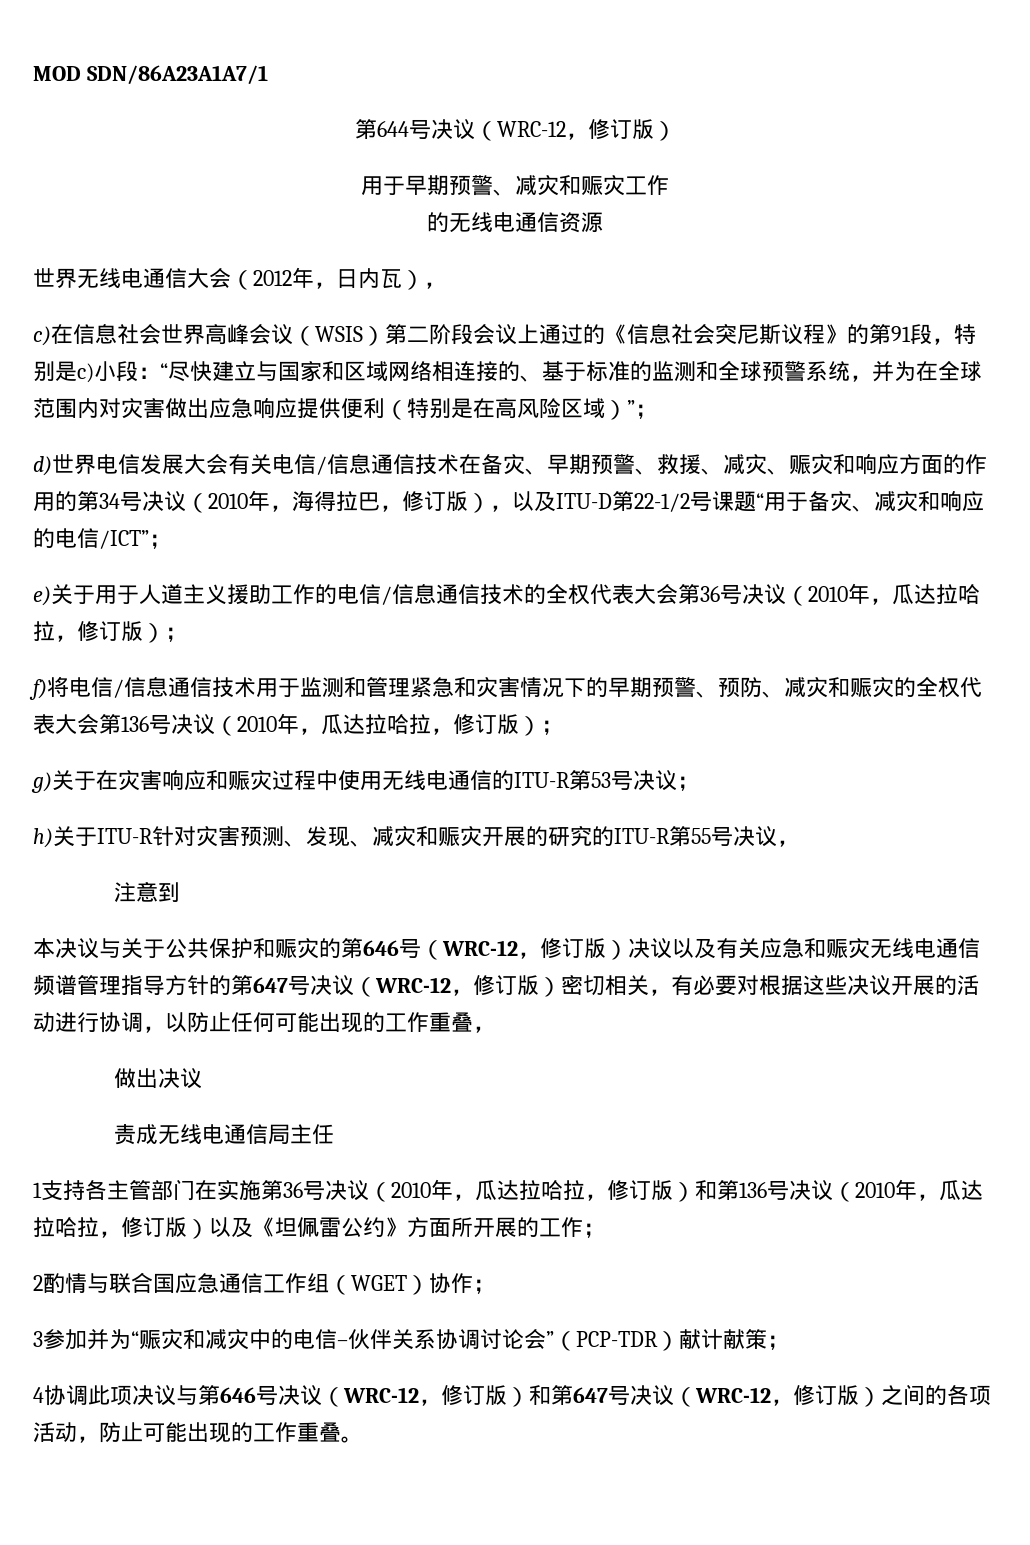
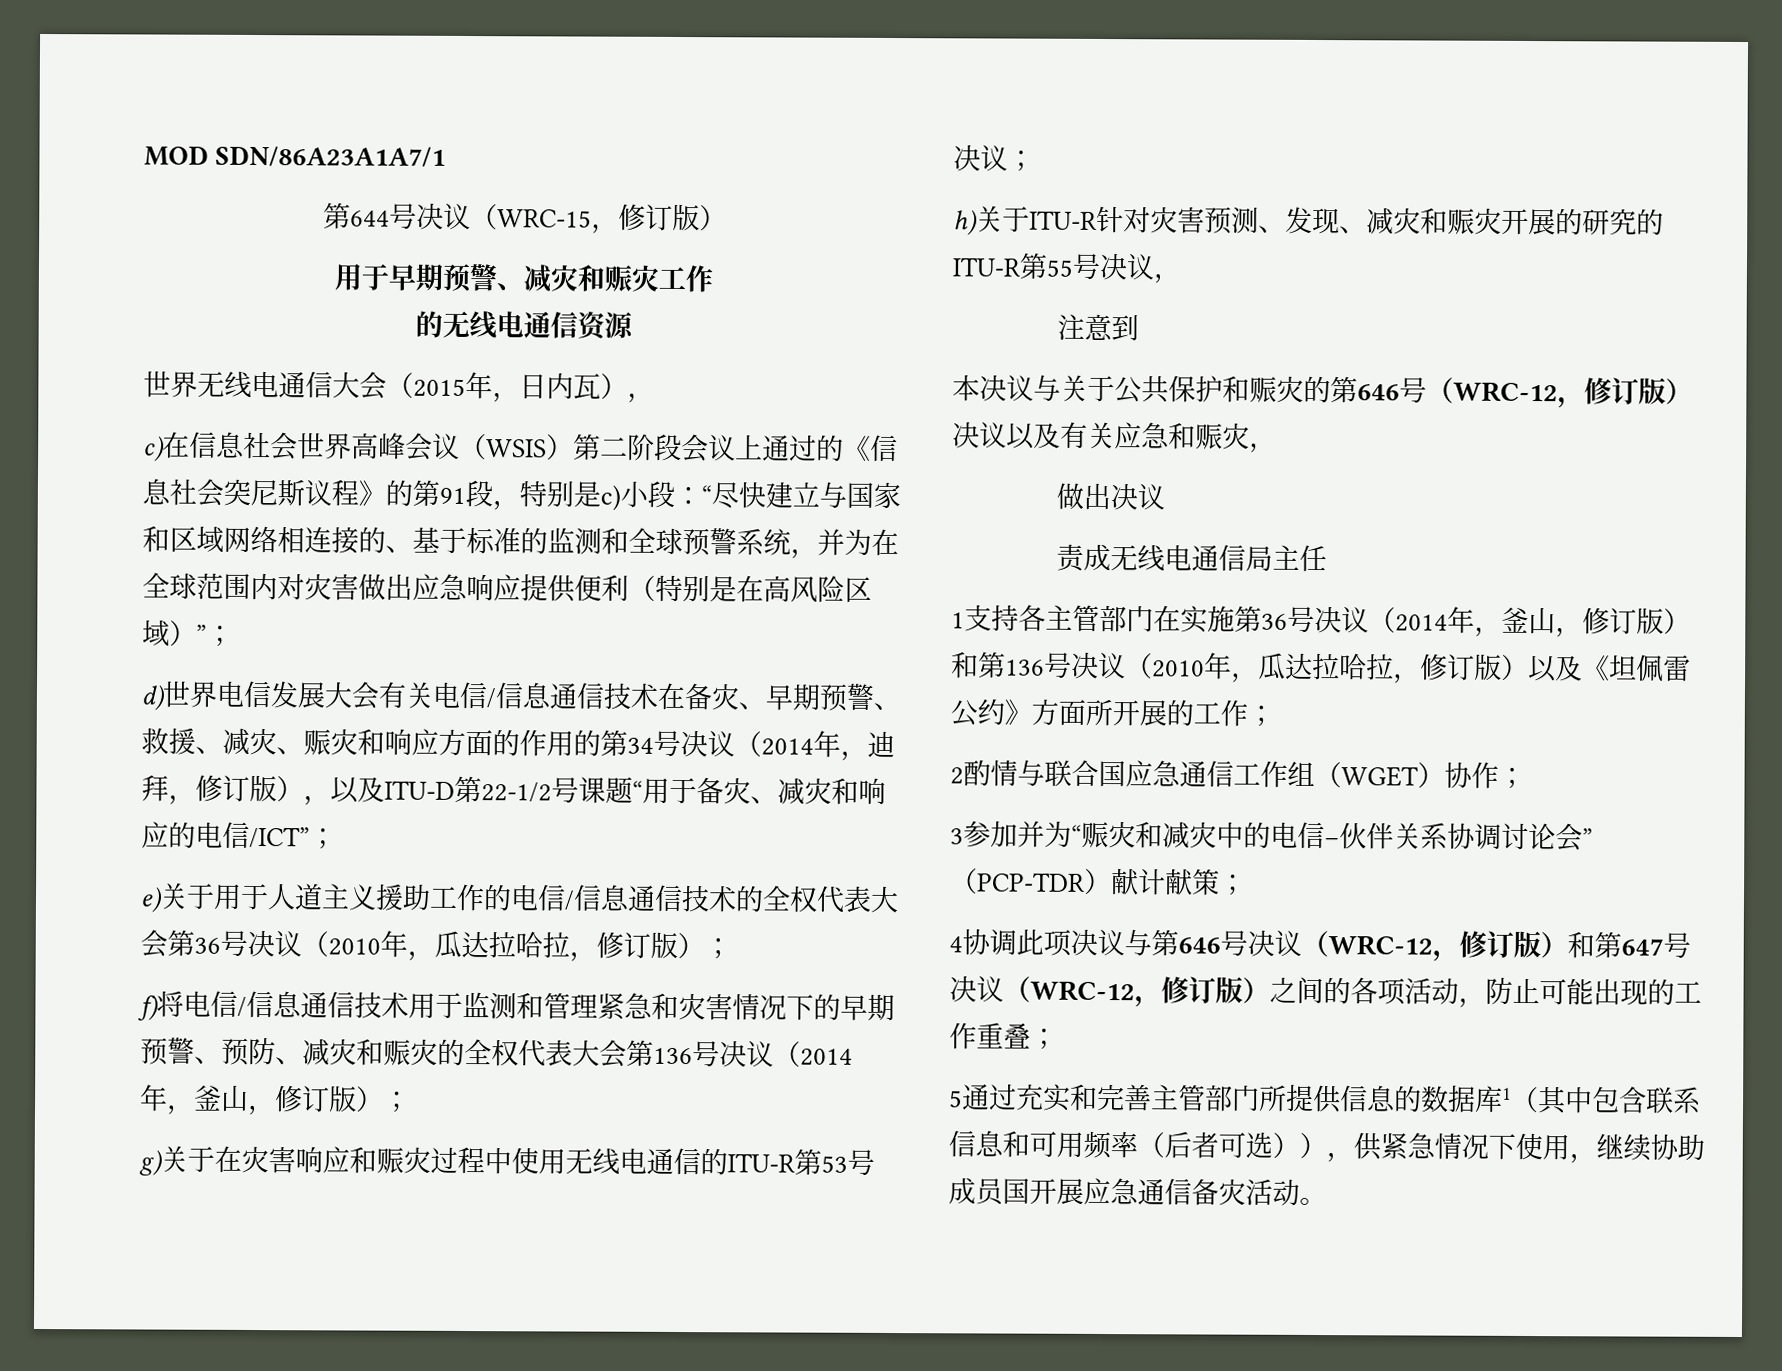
- 第644号决议（WRC-12，修订版）
+ 第644号决议（WRC-15，修订版）
- 世界无线电通信大会（2012年，日内瓦），
+ 世界无线电通信大会（2015年，日内瓦），
- d)世界电信发展大会有关电信/信息通信技术在备灾、早期预警、救援、减灾、赈灾和响应方面的作用的第34号决议（2010年，海得拉巴，修订版），以及ITU-D第22-1/2号课题“用于备灾、减灾和响应的电信/ICT”；
+ d)世界电信发展大会有关电信/信息通信技术在备灾、早期预警、救援、减灾、赈灾和响应方面的作用的第34号决议（2014年，迪拜，修订版），以及ITU-D第22-1/2号课题“用于备灾、减灾和响应的电信/ICT”；
- f)将电信/信息通信技术用于监测和管理紧急和灾害情况下的早期预警、预防、减灾和赈灾的全权代表大会第136号决议（2010年，瓜达拉哈拉，修订版）；
+ f)将电信/信息通信技术用于监测和管理紧急和灾害情况下的早期预警、预防、减灾和赈灾的全权代表大会第136号决议（2014年，釜山，修订版）；
- 本决议与关于公共保护和赈灾的第646号（WRC-12，修订版）决议以及有关应急和赈灾无线电通信频谱管理指导方针的第647号决议（WRC-12，修订版）密切相关，有必要对根据这些决议开展的活动进行协调，以防止任何可能出现的工作重叠，
+ 本决议与关于公共保护和赈灾的第646号（WRC-12，修订版）决议以及有关应急和赈灾，
- 1支持各主管部门在实施第36号决议（2010年，瓜达拉哈拉，修订版）和第136号决议（2010年，瓜达拉哈拉，修订版）以及《坦佩雷公约》方面所开展的工作；
+ 1支持各主管部门在实施第36号决议（2014年，釜山，修订版）和第136号决议（2010年，瓜达拉哈拉，修订版）以及《坦佩雷公约》方面所开展的工作；
- 4协调此项决议与第646号决议（WRC-12，修订版）和第647号决议（WRC-12，修订版）之间的各项活动，防止可能出现的工作重叠。
+ 4协调此项决议与第646号决议（WRC-12，修订版）和第647号决议（WRC-12，修订版）之间的各项活动，防止可能出现的工作重叠；
+ 5通过充实和完善主管部门所提供信息的数据库1（其中包含联系信息和可用频率（后者可选）），供紧急情况下使用，继续协助成员国开展应急通信备灾活动。

